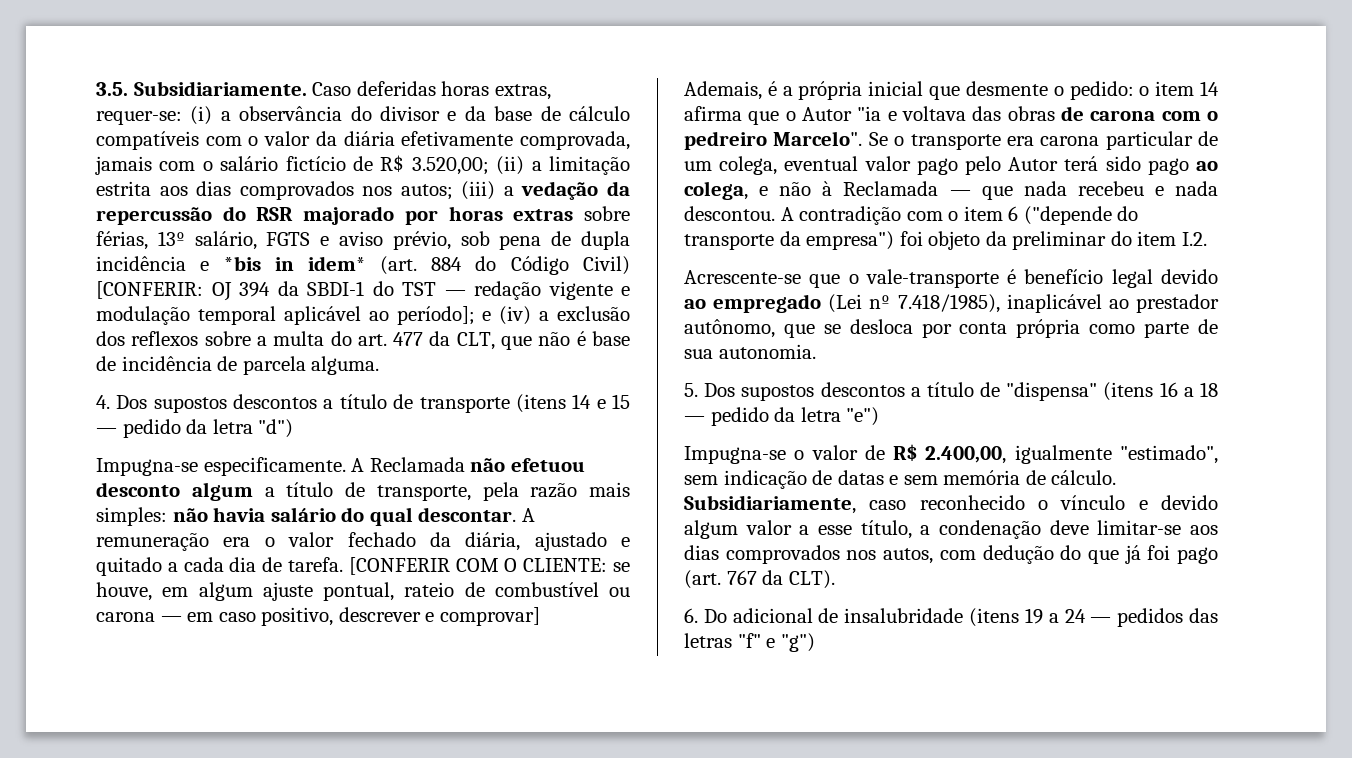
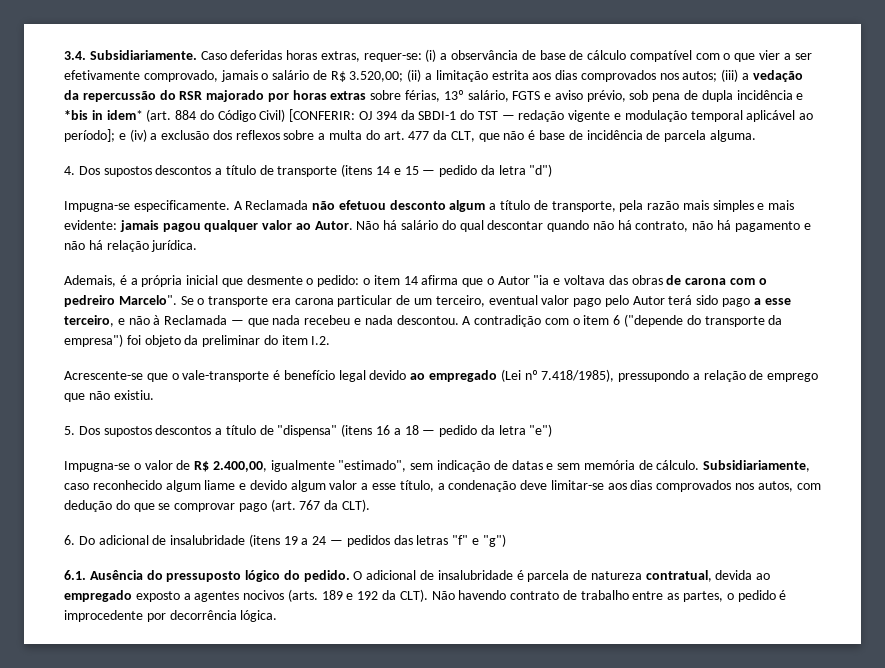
- 3.5. Subsidiariamente.
+ 3.4. Subsidiariamente.
- (i) a observância do divisor e da base de cálculo compatíveis com o valor da diária efetivamente comprovada, jamais com o salário fictício de R$ 3.520,00;
+ (i) a observância de base de cálculo compatível com o que vier a ser efetivamente comprovado, jamais o salário de R$ 3.520,00;
- A Reclamada não efetuou desconto algum a título de transporte, pela razão mais simples: não havia salário do qual descontar. A remuneração era o valor fechado da diária, ajustado e quitado a cada dia de tarefa. [CONFERIR COM O CLIENTE: se houve, em algum ajuste pontual, rateio de combustível ou carona — em caso positivo, descrever e comprovar]
+ A Reclamada não efetuou desconto algum a título de transporte, pela razão mais simples e mais evidente: jamais pagou qualquer valor ao Autor. Não há salário do qual descontar quando não há contrato, não há pagamento e não há relação jurídica.
- Se o transporte era carona particular de um colega, eventual valor pago pelo Autor terá sido pago ao colega, e não à Reclamada — que nada recebeu e nada descontou.
+ Se o transporte era carona particular de um terceiro, eventual valor pago pelo Autor terá sido pago a esse terceiro, e não à Reclamada — que nada recebeu e nada descontou.
- Acrescente-se que o vale-transporte é benefício legal devido ao empregado (Lei nº 7.418/1985), inaplicável ao prestador autônomo, que se desloca por conta própria como parte de sua autonomia.
+ Acrescente-se que o vale-transporte é benefício legal devido ao empregado (Lei nº 7.418/1985), pressupondo a relação de emprego que não existiu.
- Subsidiariamente, caso reconhecido o vínculo e devido algum valor a esse título, a condenação deve limitar-se aos dias comprovados nos autos, com dedução do que já foi pago (art. 767 da CLT).
+ Subsidiariamente, caso reconhecido algum liame e devido algum valor a esse título, a condenação deve limitar-se aos dias comprovados nos autos, com dedução do que se comprovar pago (art. 767 da CLT).
+ 6.1. Ausência do pressuposto lógico do pedido. O adicional de insalubridade é parcela de natureza contratual, devida ao empregado exposto a agentes nocivos (arts. 189 e 192 da CLT). Não havendo contrato de trabalho entre as partes, o pedido é improcedente por decorrência lógica.

